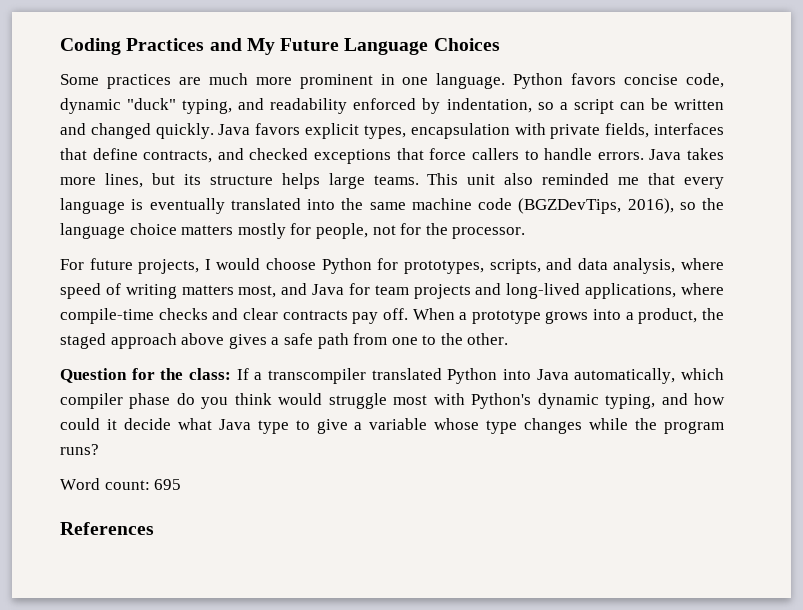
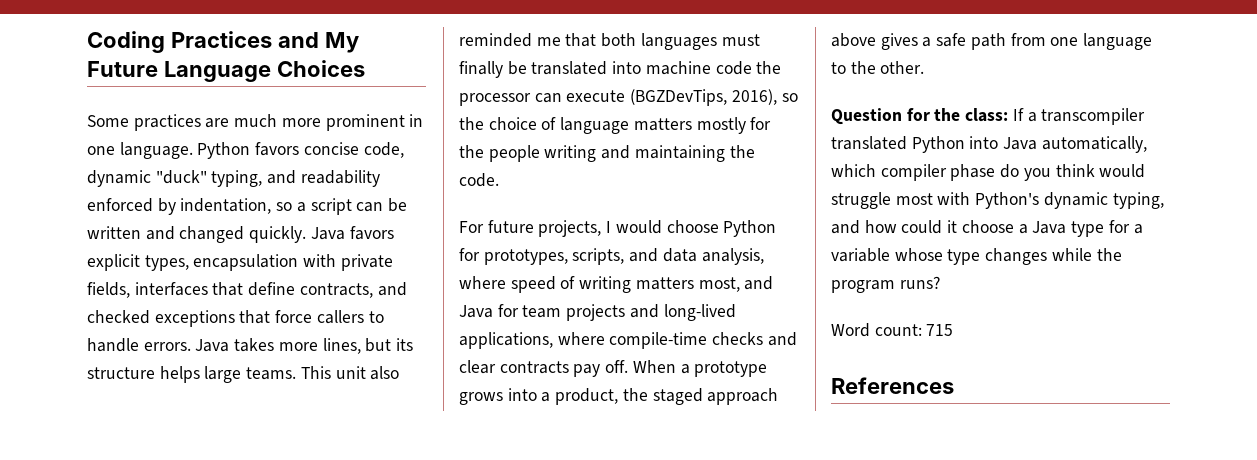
- This unit also reminded me that every language is eventually translated into the same machine code (BGZDevTips, 2016), so the language choice matters mostly for people, not for the processor.
+ This unit also reminded me that both languages must finally be translated into machine code the processor can execute (BGZDevTips, 2016), so the choice of language matters mostly for the people writing and maintaining the code.
- When a prototype grows into a product, the staged approach above gives a safe path from one to the other.
+ When a prototype grows into a product, the staged approach above gives a safe path from one language to the other.
- Question for the class: If a transcompiler translated Python into Java automatically, which compiler phase do you think would struggle most with Python's dynamic typing, and how could it decide what Java type to give a variable whose type changes while the program runs?
+ Question for the class: If a transcompiler translated Python into Java automatically, which compiler phase do you think would struggle most with Python's dynamic typing, and how could it choose a Java type for a variable whose type changes while the program runs?
- Word count: 695
+ Word count: 715

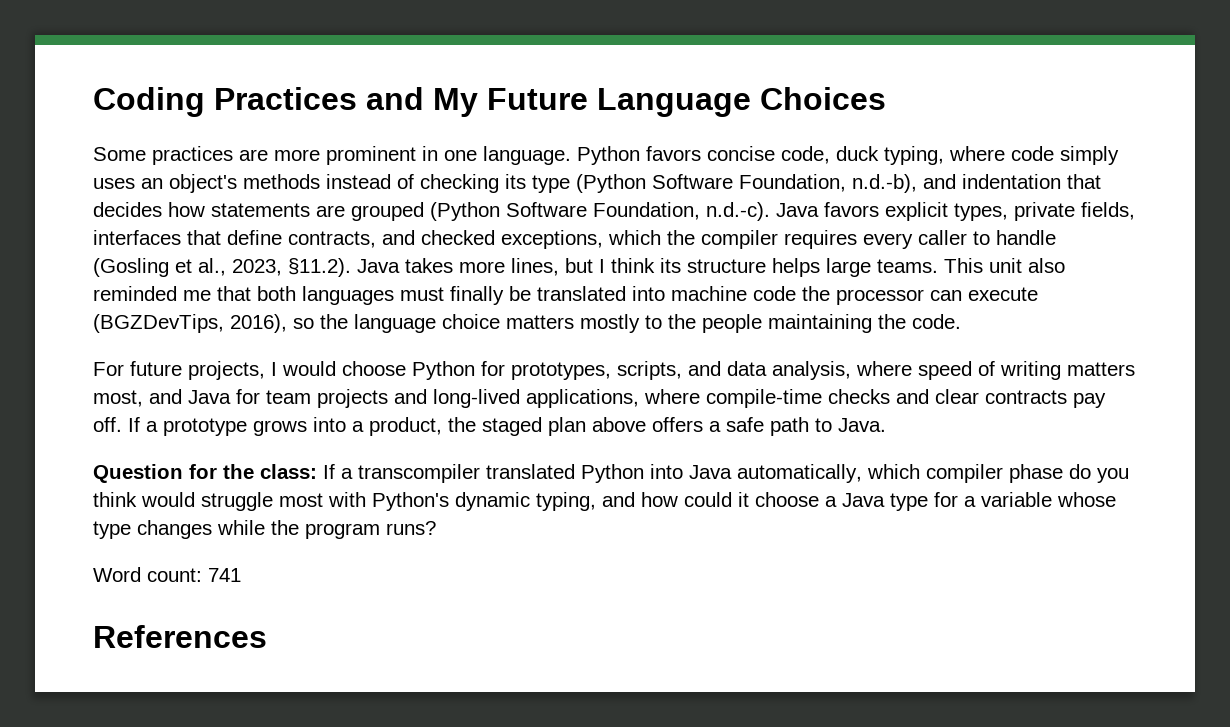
- Some practices are much more prominent in one language.
+ Some practices are more prominent in one language.
- Python favors concise code, dynamic "duck" typing, and readability enforced by indentation, so a script can be written and changed quickly. Java favors explicit types, encapsulation with private fields, interfaces that define contracts, and checked exceptions that force callers to handle errors. Java takes more lines, but its structure helps large teams.
+ Python favors concise code, duck typing, where code simply uses an object's methods instead of checking its type (Python Software Foundation, n.d.-b), and indentation that decides how statements are grouped (Python Software Foundation, n.d.-c). Java favors explicit types, private fields, interfaces that define contracts, and checked exceptions, which the compiler requires every caller to handle (Gosling et al., 2023, §11.2). Java takes more lines, but I think its structure helps large teams.
- This unit also reminded me that both languages must finally be translated into machine code the processor can execute (BGZDevTips, 2016), so the choice of language matters mostly for the people writing and maintaining the code.
+ This unit also reminded me that both languages must finally be translated into machine code the processor can execute (BGZDevTips, 2016), so the language choice matters mostly to the people maintaining the code.
- When a prototype grows into a product, the staged approach above gives a safe path from one language to the other.
+ If a prototype grows into a product, the staged plan above offers a safe path to Java.
- Word count: 715
+ Word count: 741

